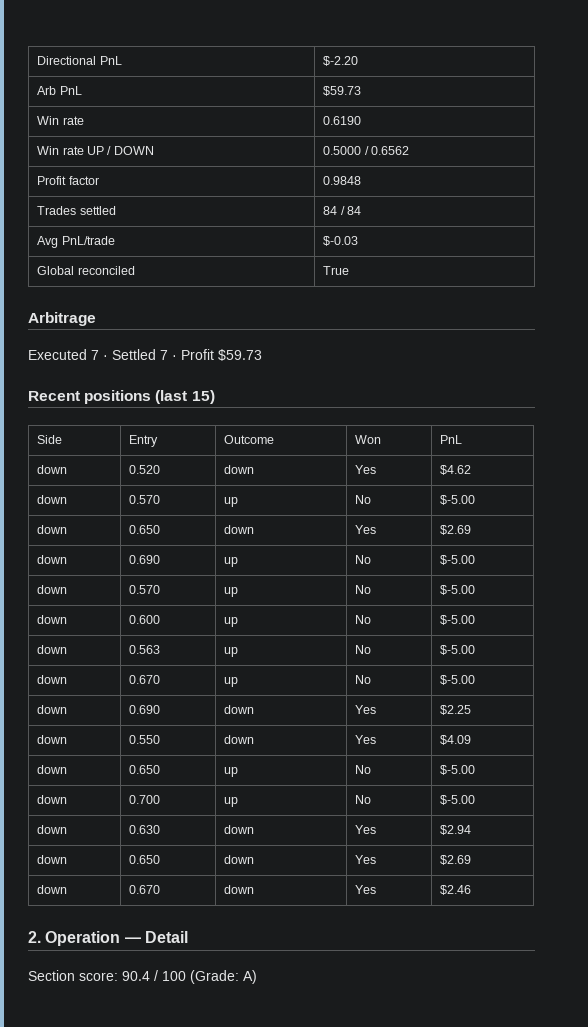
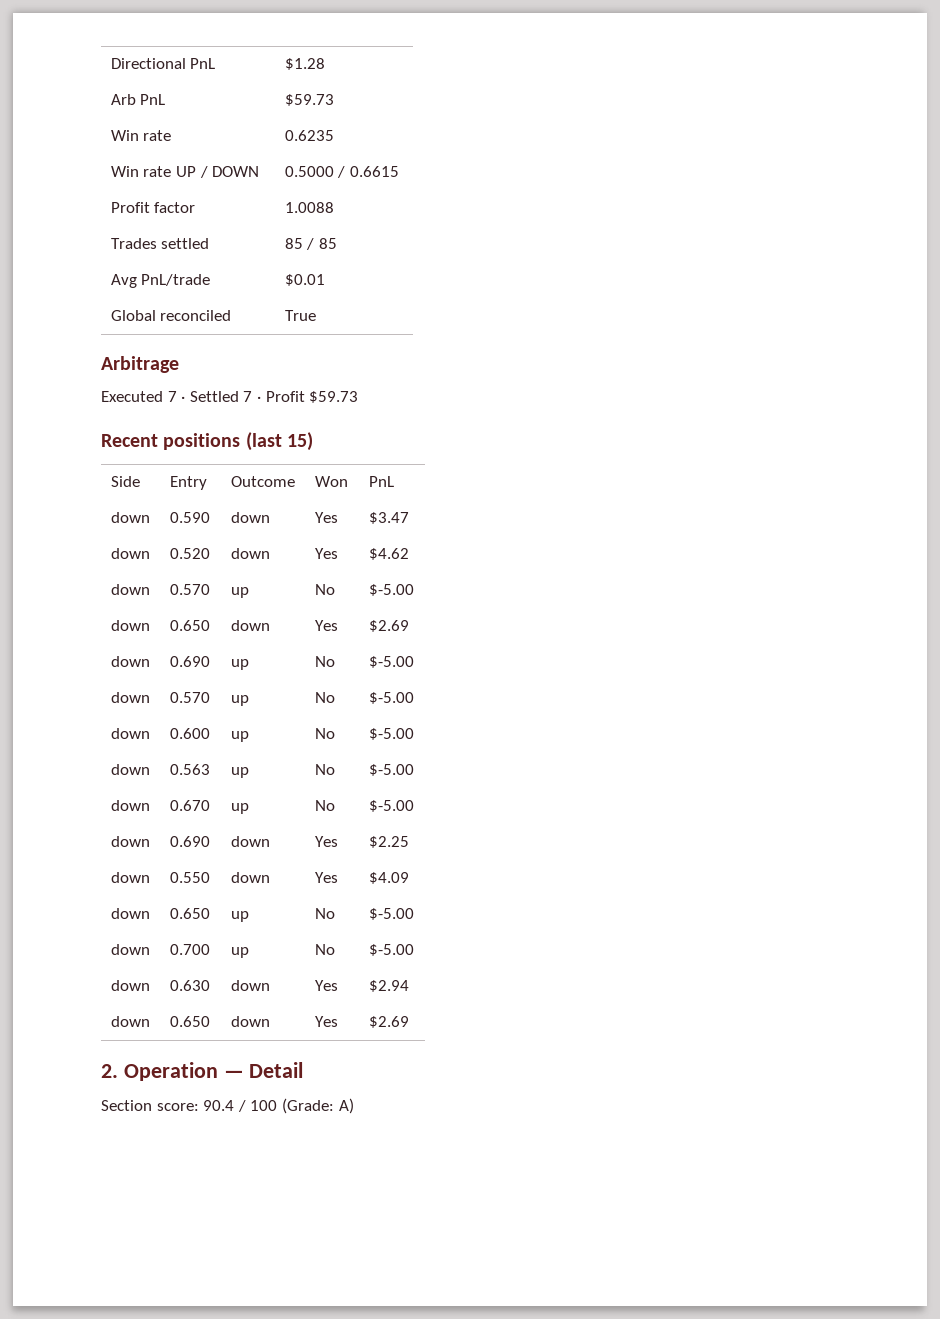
- Directional PnL | $-2.20
+ Directional PnL | $1.28
- Win rate | 0.6190
+ Win rate | 0.6235
- Win rate UP / DOWN | 0.5000 / 0.6562
+ Win rate UP / DOWN | 0.5000 / 0.6615
- Profit factor | 0.9848
+ Profit factor | 1.0088
- Trades settled | 84 / 84
+ Trades settled | 85 / 85
- Avg PnL/trade | $-0.03
+ Avg PnL/trade | $0.01
+ down | 0.590 | down | Yes | $3.47
- down | 0.670 | down | Yes | $2.46

